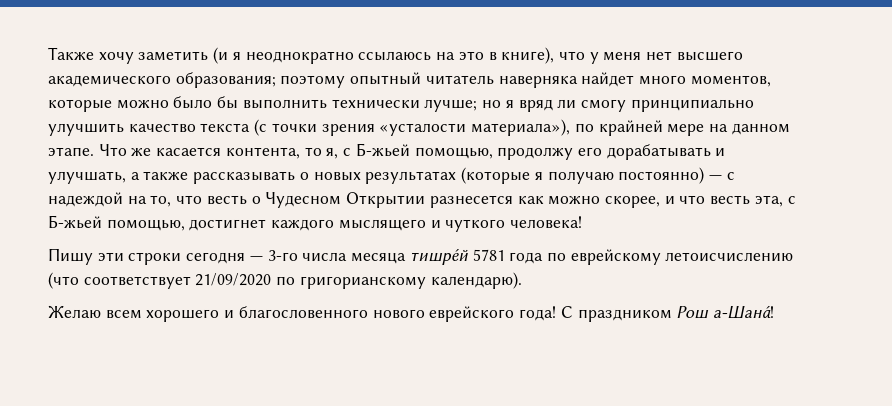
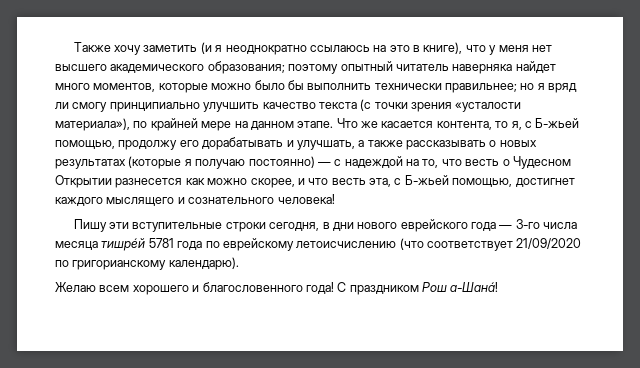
- Также хочу заметить (и я неоднократно ссылаюсь на это в книге), что у меня нет высшего академического образования; поэтому опытный читатель наверняка найдет много моментов, которые можно было бы выполнить технически лучше; но я вряд ли смогу принципиально улучшить качество текста (с точки зрения «усталости материала»), по крайней мере на данном этапе.
+ Также хочу заметить (и я неоднократно ссылаюсь на это в книге), что у меня нет высшего академического образования; поэтому опытный читатель наверняка найдет много моментов, которые можно было бы выполнить технически правильнее; но я вряд ли смогу принципиально улучшить качество текста (с точки зрения «усталости материала»), по крайней мере на данном этапе.
- Что же касается контента, то я, с Б-жьей помощью, продолжу его дорабатывать и улучшать, а также рассказывать о новых результатах (которые я получаю постоянно) — с надеждой на то, что весть о Чудесном Открытии разнесется как можно скорее, и что весть эта, с Б-жьей помощью, достигнет каждого мыслящего и чуткого человека!
+ Что же касается контента, то я, с Б-жьей помощью, продолжу его дорабатывать и улучшать, а также рассказывать о новых результатах (которые я получаю постоянно) — с надеждой на то, что весть о Чудесном Открытии разнесется как можно скорее, и что весть эта, с Б-жьей помощью, достигнет каждого мыслящего и сознательного человека!
- Пишу эти строки сегодня — 3-го числа месяца тишрéй 5781 года по еврейскому летоисчислению (что соответствует 21/09/2020 по григорианскому календарю).
+ Пишу эти вступительные строки сегодня, в дни нового еврейского года — 3-го числа месяца тишрéй 5781 года по еврейскому летоисчислению (что соответствует 21/09/2020 по григорианскому календарю).
- Желаю всем хорошего и благословенного нового еврейского года!
+ Желаю всем хорошего и благословенного года!

